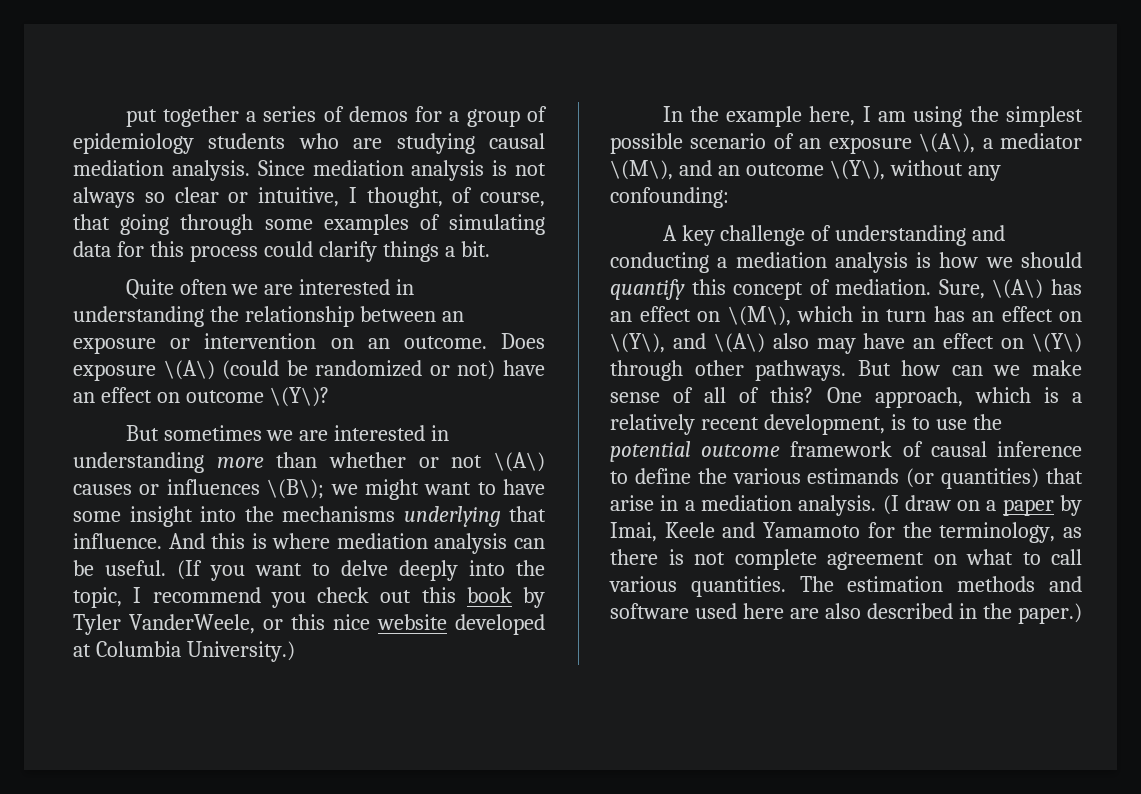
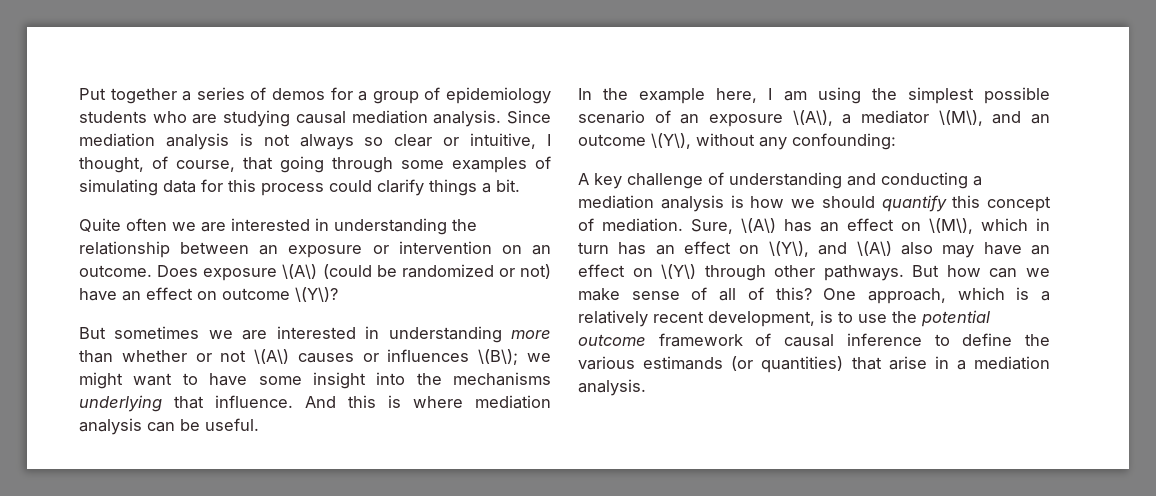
- put together a series of demos for a group of epidemiology students who are studying causal mediation analysis.
+ Put together a series of demos for a group of epidemiology students who are studying causal mediation analysis.
- (If you want to delve deeply into the topic, I recommend you check out this book by Tyler VanderWeele, or this nice website developed at Columbia University.)
- (I draw on a paper by Imai, Keele and Yamamoto for the terminology, as there is not complete agreement on what to call various quantities. The estimation methods and software used here are also described in the paper.)

